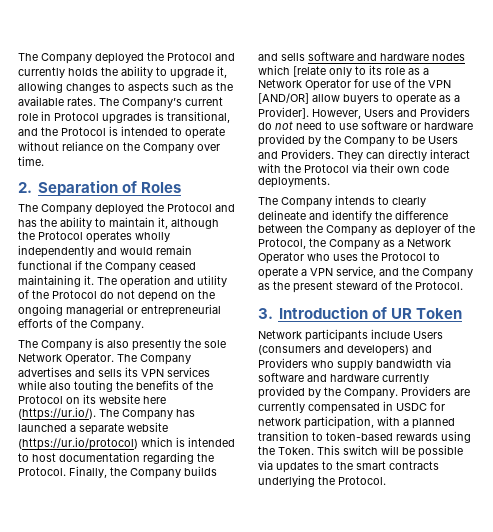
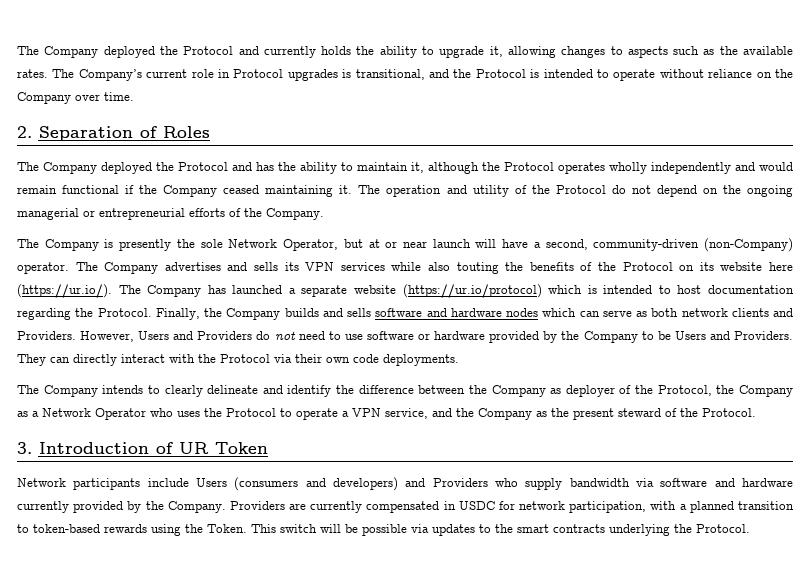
- The Company is also presently the sole Network Operator.
+ The Company is presently the sole Network Operator, but at or near launch will have a second, community-driven (non-Company) operator.
- Finally, the Company builds and sells software and hardware nodes which [relate only to its role as a Network Operator for use of the VPN [AND/OR] allow buyers to operate as a Provider].
+ Finally, the Company builds and sells software and hardware nodes which can serve as both network clients and Providers.

